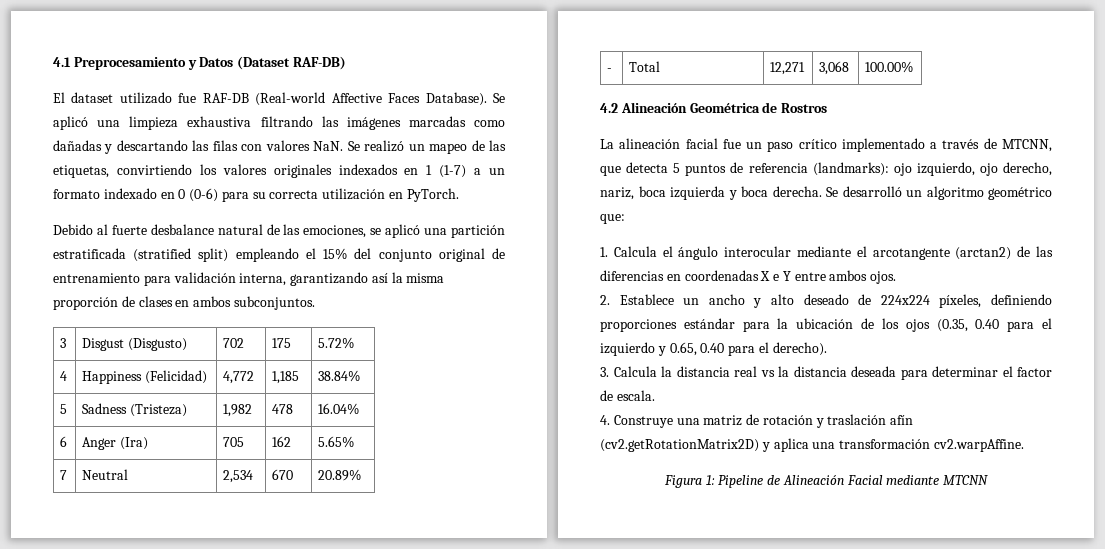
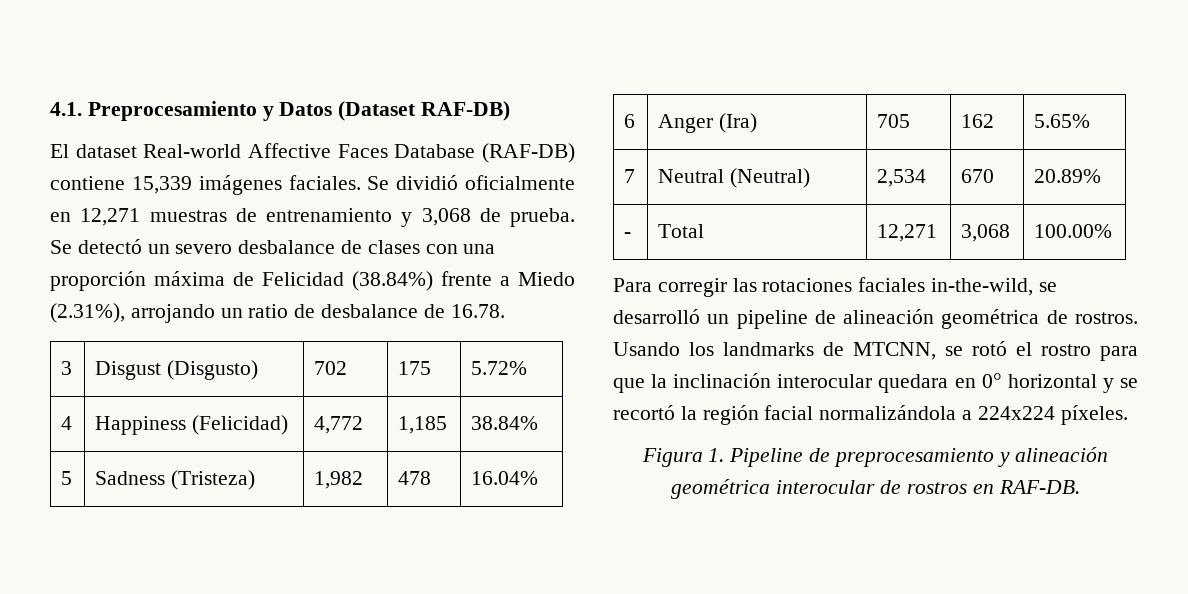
- 4.1 Preprocesamiento y Datos (Dataset RAF-DB)
+ 4.1. Preprocesamiento y Datos (Dataset RAF-DB)
- El dataset utilizado fue RAF-DB (Real-world Affective Faces Database). Se aplicó una limpieza exhaustiva filtrando las imágenes marcadas como dañadas y descartando las filas con valores NaN. Se realizó un mapeo de las etiquetas, convirtiendo los valores originales indexados en 1 (1-7) a un formato indexado en 0 (0-6) para su correcta utilización en PyTorch.
- Debido al fuerte desbalance natural de las emociones, se aplicó una partición estratificada (stratified split) empleando el 15% del conjunto original de entrenamiento para validación interna, garantizando así la misma proporción de clases en ambos subconjuntos.
+ El dataset Real-world Affective Faces Database (RAF-DB) contiene 15,339 imágenes faciales. Se dividió oficialmente en 12,271 muestras de entrenamiento y 3,068 de prueba. Se detectó un severo desbalance de clases con una proporción máxima de Felicidad (38.84%) frente a Miedo (2.31%), arrojando un ratio de desbalance de 16.78.
- 7 | Neutral | 2,534 | 670 | 20.89%
+ 7 | Neutral (Neutral) | 2,534 | 670 | 20.89%
- 4.2 Alineación Geométrica de Rostros
- La alineación facial fue un paso crítico implementado a través de MTCNN, que detecta 5 puntos de referencia (landmarks): ojo izquierdo, ojo derecho, nariz, boca izquierda y boca derecha. Se desarrolló un algoritmo geométrico que:
- 1. Calcula el ángulo interocular mediante el arcotangente (arctan2) de las diferencias en coordenadas X e Y entre ambos ojos.
- 2. Establece un ancho y alto deseado de 224x224 píxeles, definiendo proporciones estándar para la ubicación de los ojos (0.35, 0.40 para el izquierdo y 0.65, 0.40 para el derecho).
- 3. Calcula la distancia real vs la distancia deseada para determinar el factor de escala.
- 4. Construye una matriz de rotación y traslación afín (cv2.getRotationMatrix2D) y aplica una transformación cv2.warpAffine.
+ Para corregir las rotaciones faciales in-the-wild, se desarrolló un pipeline de alineación geométrica de rostros. Usando los landmarks de MTCNN, se rotó el rostro para que la inclinación interocular quedara en 0° horizontal y se recortó la región facial normalizándola a 224x224 píxeles.
- Figura 1: Pipeline de Alineación Facial mediante MTCNN
+ Figura 1. Pipeline de preprocesamiento y alineación geométrica interocular de rostros en RAF-DB.

